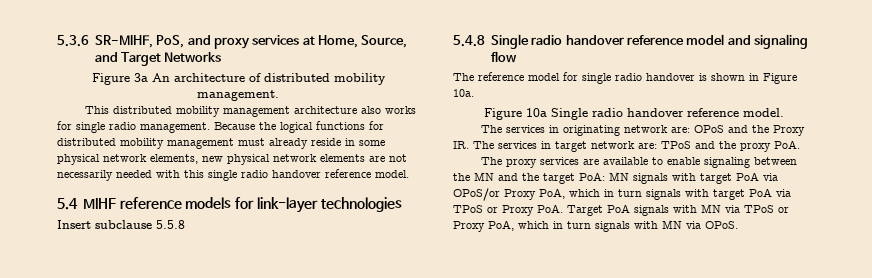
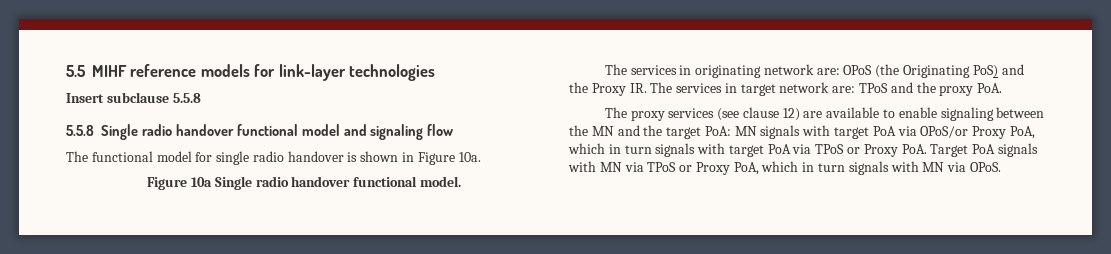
- 5.3.6 SR-MIHF, PoS, and proxy services at Home, Source, and Target Networks
- Figure 3a An architecture of distributed mobility management.
- This distributed mobility management architecture also works for single radio management. Because the logical functions for distributed mobility management must already reside in some physical network elements, new physical network elements are not necessarily needed with this single radio handover reference model.
- 5.4 MIHF reference models for link-layer technologies
+ 5.5 MIHF reference models for link-layer technologies
- 5.4.8 Single radio handover reference model and signaling flow
+ 5.5.8 Single radio handover functional model and signaling flow
- The reference model for single radio handover is shown in Figure 10a.
+ The functional model for single radio handover is shown in Figure 10a.
- Figure 10a Single radio handover reference model.
+ Figure 10a Single radio handover functional model.
- The services in originating network are: OPoS and the Proxy IR. The services in target network are: TPoS and the proxy PoA.
+ The services in originating network are: OPoS (the Originating PoS) and the Proxy IR. The services in target network are: TPoS and the proxy PoA.
- The proxy services are available to enable signaling between the MN and the target PoA: MN signals with target PoA via OPoS/or Proxy PoA, which in turn signals with target PoA via TPoS or Proxy PoA. Target PoA signals with MN via TPoS or Proxy PoA, which in turn signals with MN via OPoS.
+ The proxy services (see clause 12) are available to enable signaling between the MN and the target PoA: MN signals with target PoA via OPoS/or Proxy PoA, which in turn signals with target PoA via TPoS or Proxy PoA. Target PoA signals with MN via TPoS or Proxy PoA, which in turn signals with MN via OPoS.

